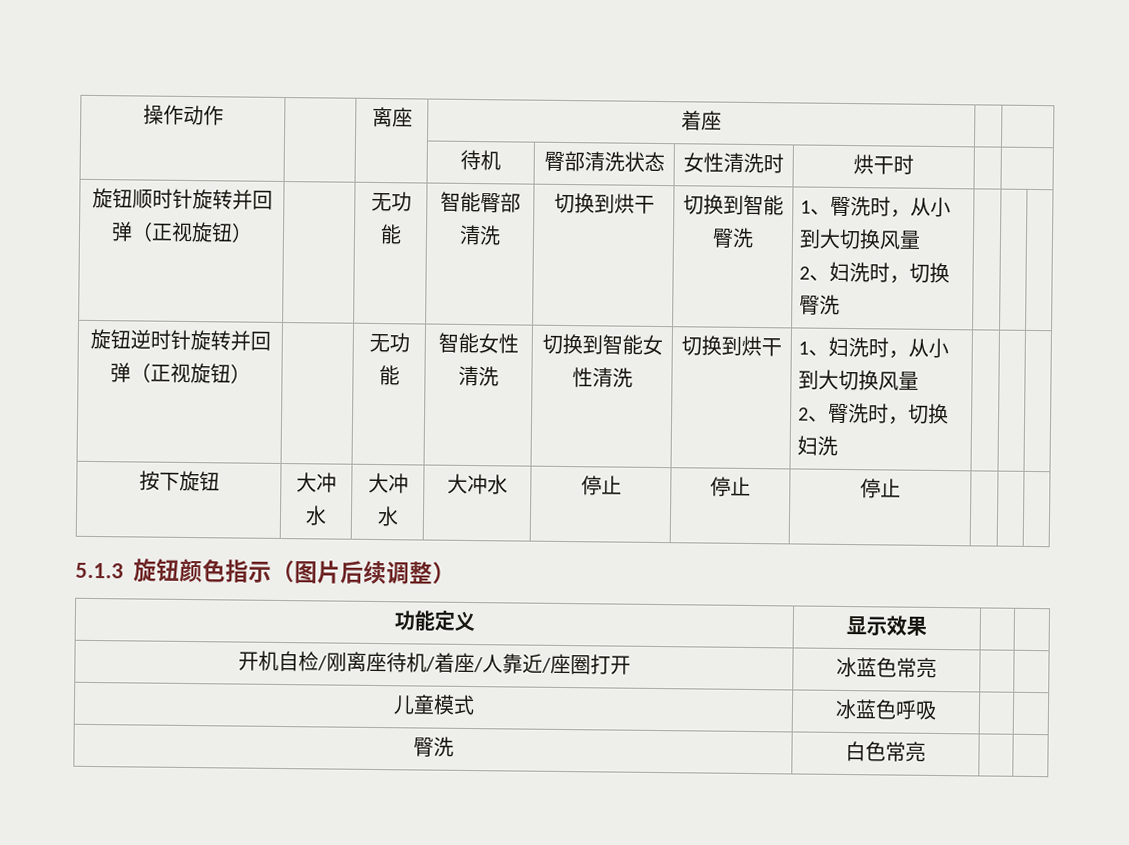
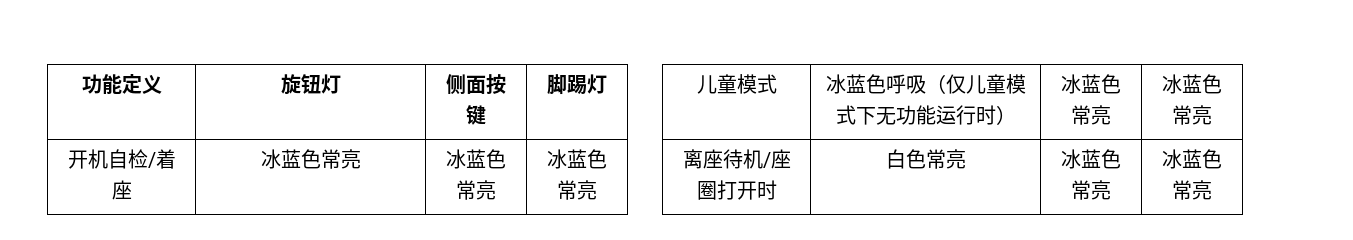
- 操作动作 | | 离座 | 着座 | |
- | | | 待机 | 臀部清洗状态 | 女性清洗时 | 烘干时 | |
- 旋钮顺时针旋转并回弹（正视旋钮） | | 无功能 | 智能臀部清洗 | 切换到烘干 | 切换到智能臀洗 | 1、臀洗时，从小到大切换风量
- 2、妇洗时，切换臀洗 | | |
- 旋钮逆时针旋转并回弹（正视旋钮） | | 无功能 | 智能女性清洗 | 切换到智能女性清洗 | 切换到烘干 | 1、妇洗时，从小到大切换风量
- 2、臀洗时，切换妇洗 | | |
- 按下旋钮 | 大冲水 | 大冲水 | 大冲水 | 停止 | 停止 | 停止 | | |
- 5.1.3旋钮颜色指示（图片后续调整）
- 功能定义 | 显示效果 | |
- 开机自检/刚离座待机/着座/人靠近/座圈打开 | 冰蓝色常亮 | |
+ 功能定义 | 旋钮灯 | 侧面按键 | 脚踢灯
+ 开机自检/着座 | 冰蓝色常亮 | 冰蓝色常亮 | 冰蓝色常亮
- 儿童模式 | 冰蓝色呼吸 | |
- 臀洗 | 白色常亮 | |
+ 儿童模式 | 冰蓝色呼吸（仅儿童模式下无功能运行时） | 冰蓝色常亮 | 冰蓝色常亮
+ 离座待机/座圈打开时 | 白色常亮 | 冰蓝色常亮 | 冰蓝色常亮

